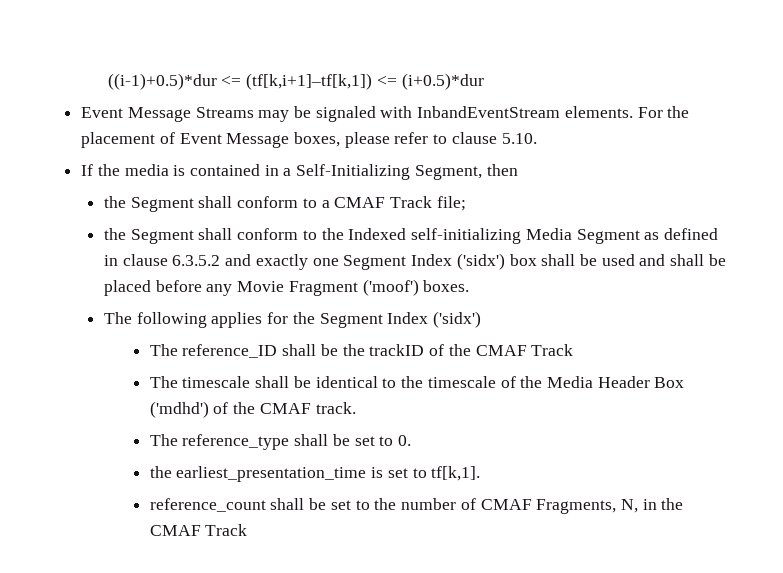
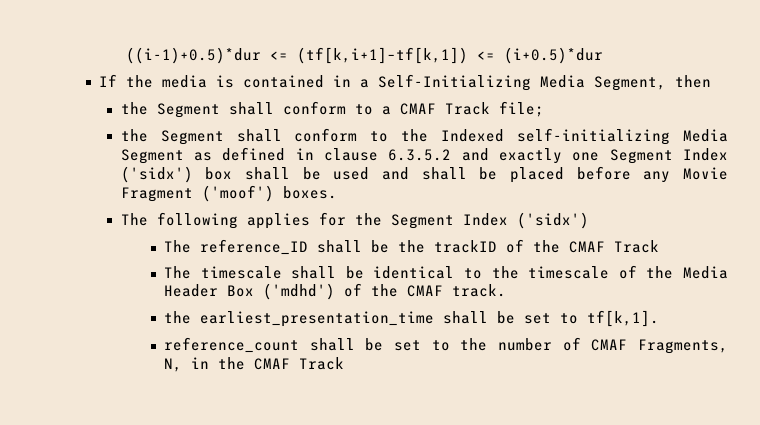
- Event Message Streams may be signaled with InbandEventStream elements. For the placement of Event Message boxes, please refer to clause 5.10.
- If the media is contained in a Self-Initializing Segment, then
+ If the media is contained in a Self-Initializing Media Segment, then
- The reference_type shall be set to 0.
- the earliest_presentation_time is set to tf[k,1].
+ the earliest_presentation_time shall be set to tf[k,1].

